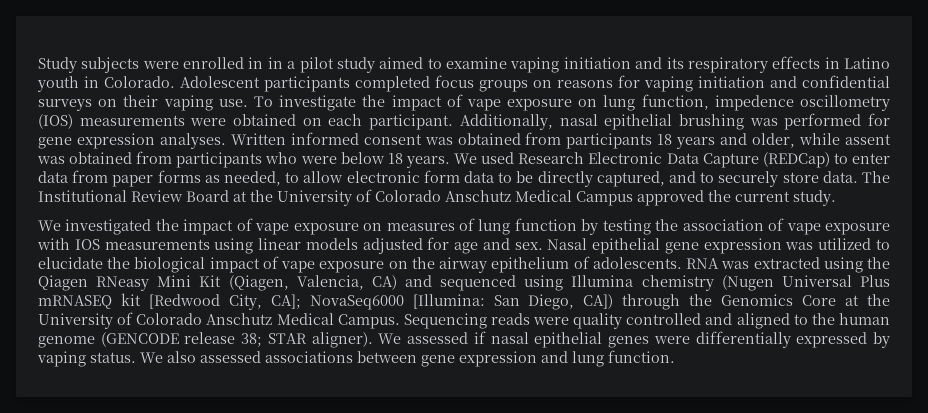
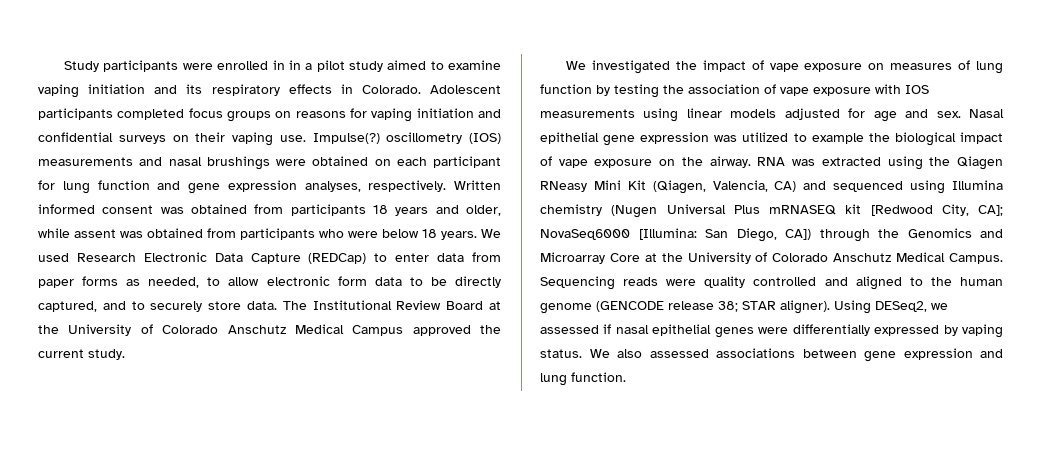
- Study subjects were enrolled in in a pilot study aimed to examine vaping initiation and its respiratory effects in Latino youth in Colorado.
+ Study participants were enrolled in in a pilot study aimed to examine vaping initiation and its respiratory effects in Colorado.
- To investigate the impact of vape exposure on lung function, impedence oscillometry (IOS) measurements were obtained on each participant. Additionally, nasal epithelial brushing was performed for gene expression analyses.
+ Impulse(?) oscillometry (IOS) measurements and nasal brushings were obtained on each participant for lung function and gene expression analyses, respectively.
- Nasal epithelial gene expression was utilized to elucidate the biological impact of vape exposure on the airway epithelium of adolescents.
+ Nasal epithelial gene expression was utilized to example the biological impact of vape exposure on the airway.
- RNA was extracted using the Qiagen RNeasy Mini Kit (Qiagen, Valencia, CA) and sequenced using Illumina chemistry (Nugen Universal Plus mRNASEQ kit [Redwood City, CA]; NovaSeq6000 [Illumina: San Diego, CA]) through the Genomics Core at the University of Colorado Anschutz Medical Campus.
+ RNA was extracted using the Qiagen RNeasy Mini Kit (Qiagen, Valencia, CA) and sequenced using Illumina chemistry (Nugen Universal Plus mRNASEQ kit [Redwood City, CA]; NovaSeq6000 [Illumina: San Diego, CA]) through the Genomics and Microarray Core at the University of Colorado Anschutz Medical Campus.
- We assessed if nasal epithelial genes were differentially expressed by vaping status.
+ Using DESeq2, we assessed if nasal epithelial genes were differentially expressed by vaping status.

